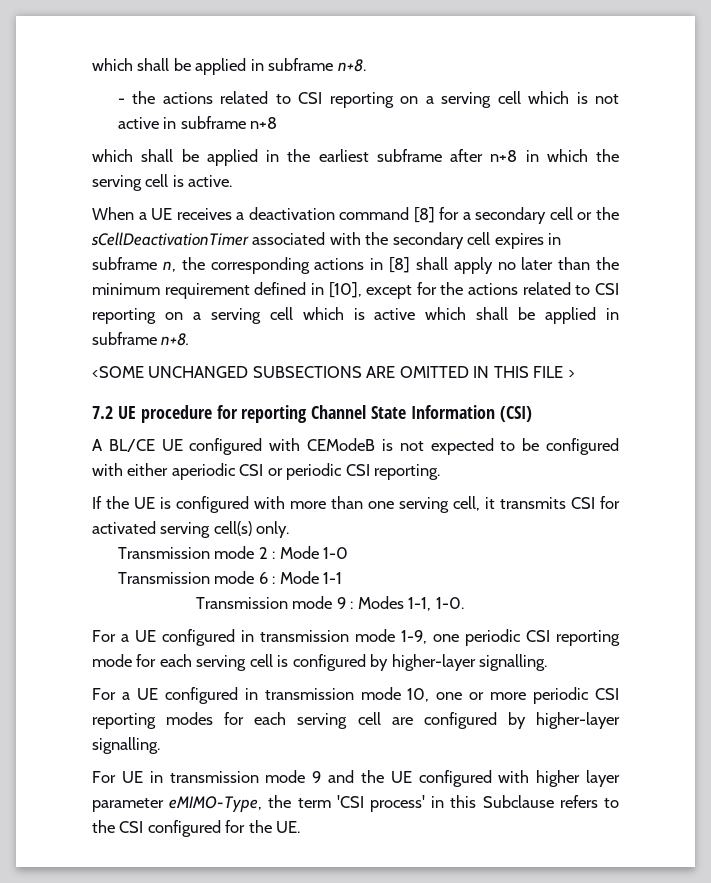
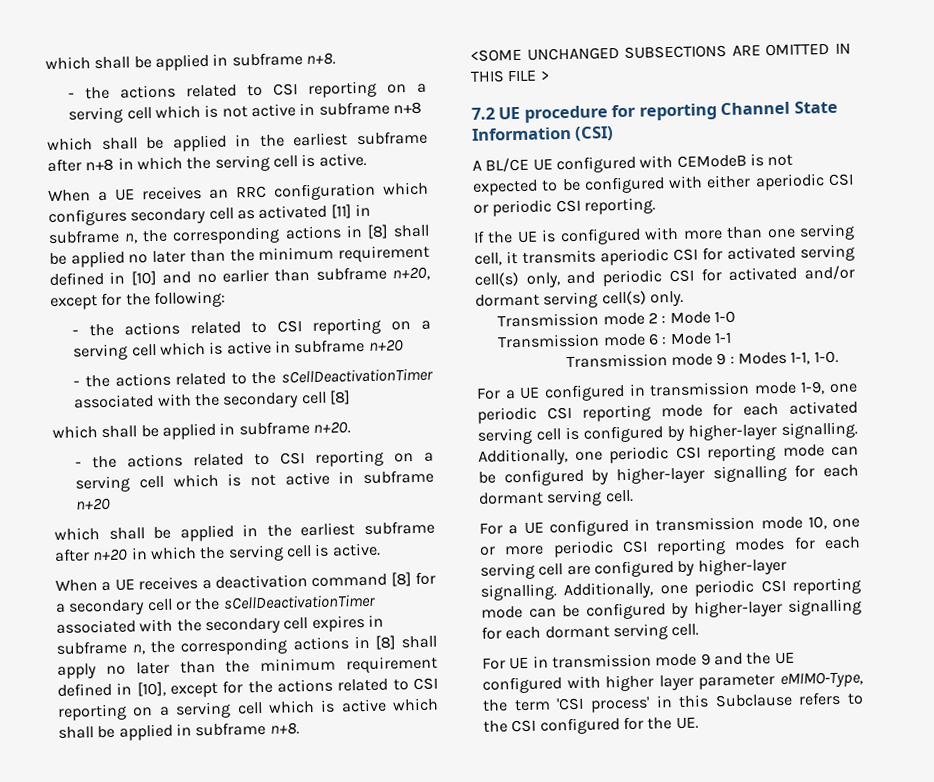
+ When a UE receives an RRC configuration which configures secondary cell as activated [11] in subframe n, the corresponding actions in [8] shall be applied no later than the minimum requirement defined in [10] and no earlier than subframe n+20, except for the following:
+ - the actions related to CSI reporting on a serving cell which is active in subframe n+20
+ - the actions related to the sCellDeactivationTimer associated with the secondary cell [8]
+ which shall be applied in subframe n+20.
+ - the actions related to CSI reporting on a serving cell which is not active in subframe n+20
+ which shall be applied in the earliest subframe after n+20 in which the serving cell is active.
- If the UE is configured with more than one serving cell, it transmits CSI for activated serving cell(s) only.
+ If the UE is configured with more than one serving cell, it transmits aperiodic CSI for activated serving cell(s) only, and periodic CSI for activated and/or dormant serving cell(s) only.
- For a UE configured in transmission mode 1-9, one periodic CSI reporting mode for each serving cell is configured by higher-layer signalling.
+ For a UE configured in transmission mode 1-9, one periodic CSI reporting mode for each activated serving cell is configured by higher-layer signalling. Additionally, one periodic CSI reporting mode can be configured by higher-layer signalling for each dormant serving cell.
- For a UE configured in transmission mode 10, one or more periodic CSI reporting modes for each serving cell are configured by higher-layer signalling.
+ For a UE configured in transmission mode 10, one or more periodic CSI reporting modes for each serving cell are configured by higher-layer signalling. Additionally, one periodic CSI reporting mode can be configured by higher-layer signalling for each dormant serving cell.

